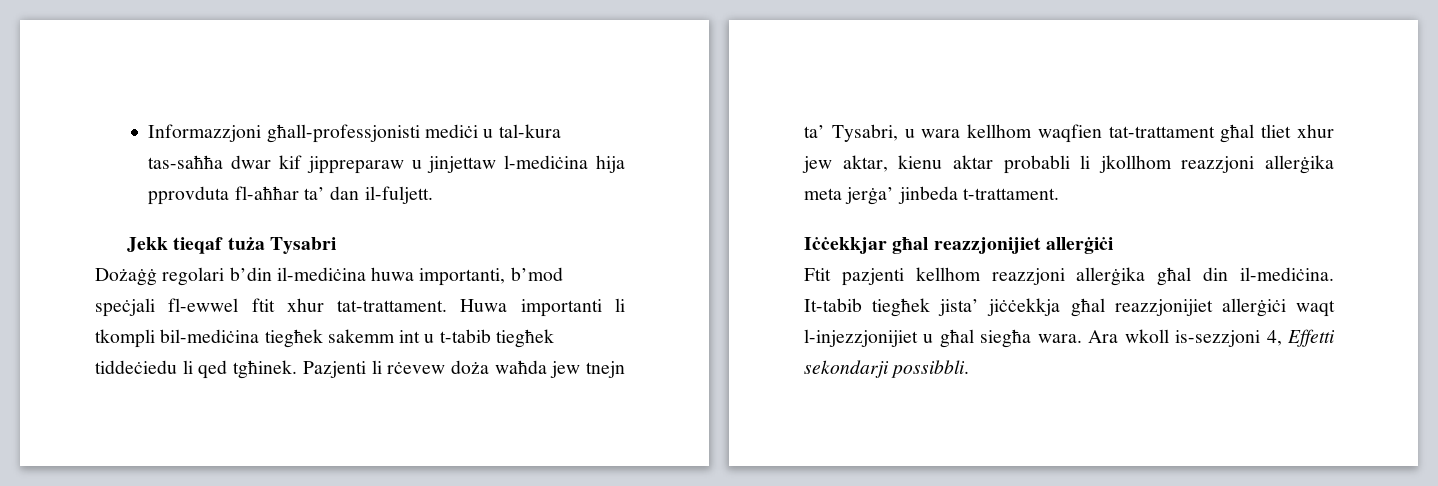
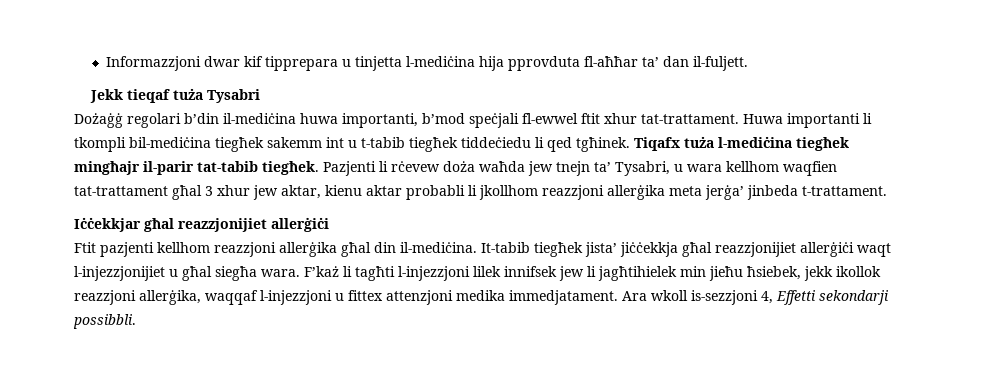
- Informazzjoni għall-professjonisti mediċi u tal-kura tas-saħħa dwar kif jippreparaw u jinjettaw l-mediċina hija pprovduta fl-aħħar ta’ dan il-fuljett.
+ Informazzjoni dwar kif tipprepara u tinjetta l-mediċina hija pprovduta fl-aħħar ta’ dan il-fuljett.
+ Tiqafx tuża l-mediċina tiegħek mingħajr il-parir tat-tabib tiegħek.
- Pazjenti li rċevew doża waħda jew tnejn ta’ Tysabri, u wara kellhom waqfien tat-trattament għal tliet xhur jew aktar, kienu aktar probabli li jkollhom reazzjoni allerġika meta jerġa’ jinbeda t-trattament.
+ Pazjenti li rċevew doża waħda jew tnejn ta’ Tysabri, u wara kellhom waqfien tat-trattament għal 3 xhur jew aktar, kienu aktar probabli li jkollhom reazzjoni allerġika meta jerġa’ jinbeda t-trattament.
+ F’każ li tagħti l-injezzjoni lilek innifsek jew li jagħtihielek min jieħu ħsiebek, jekk ikollok reazzjoni allerġika, waqqaf l-injezzjoni u fittex attenzjoni medika immedjatament.

